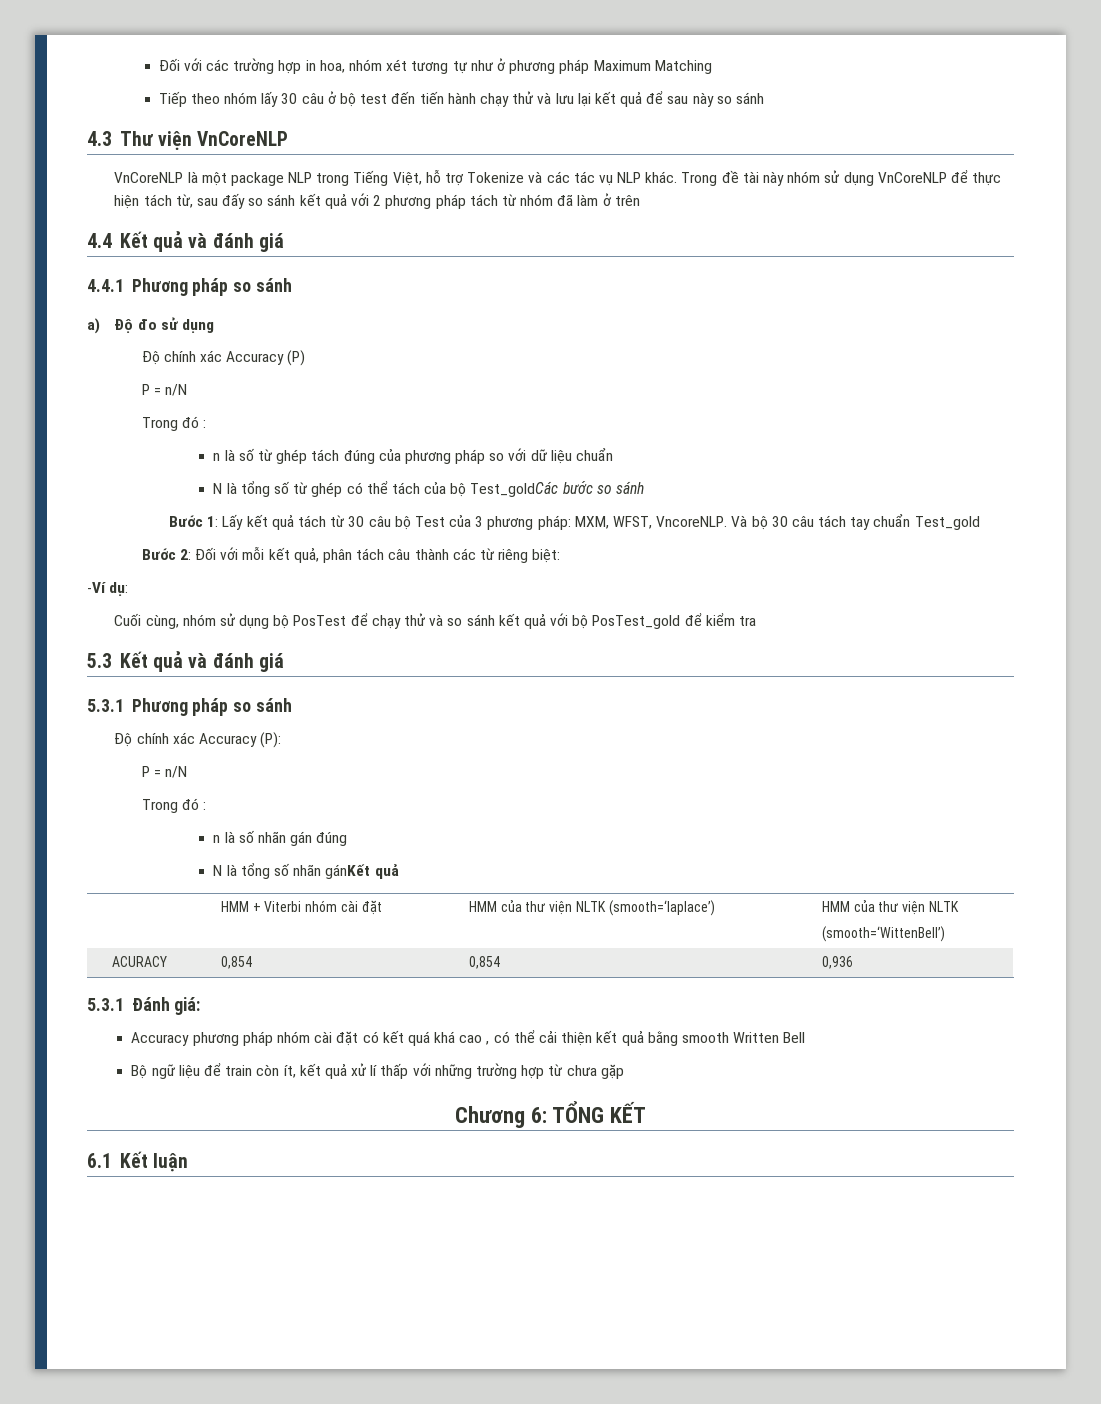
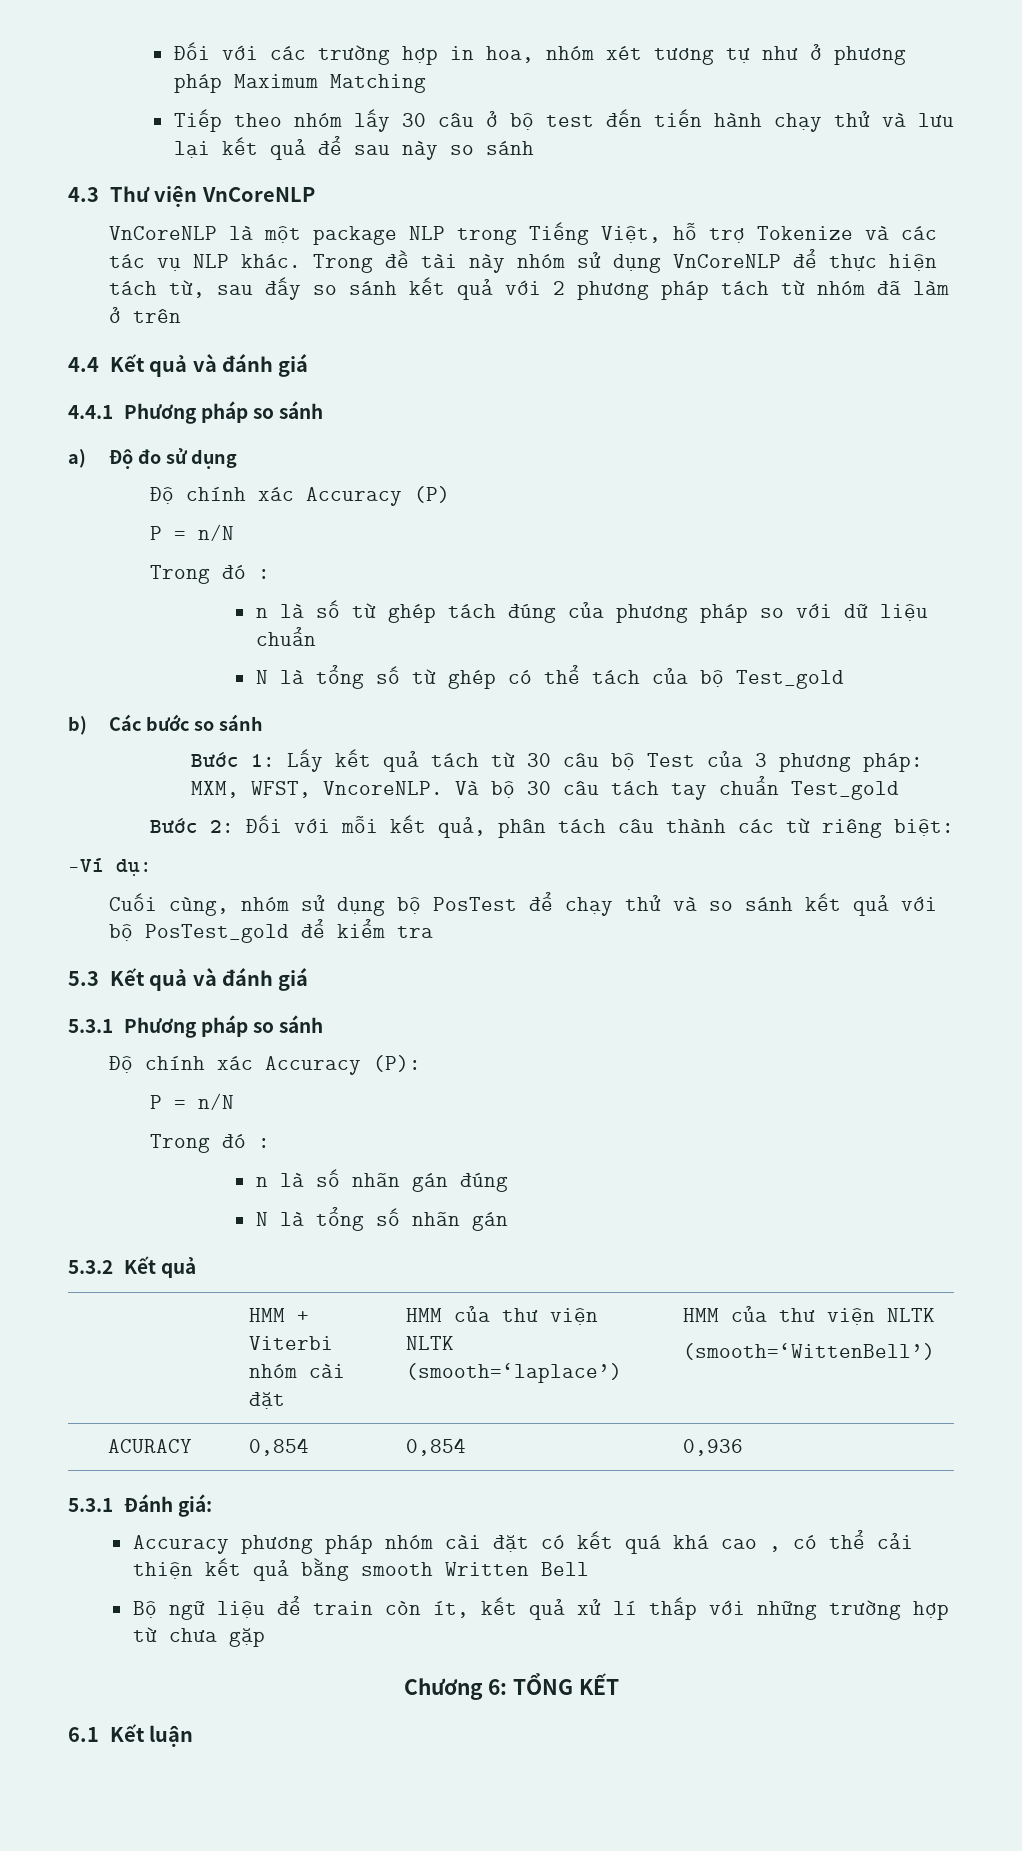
- N là tổng số từ ghép có thể tách của bộ Test_goldCác bước so sánh
+ N là tổng số từ ghép có thể tách của bộ Test_gold
+ b) Các bước so sánh
- N là tổng số nhãn gánKết quả
+ N là tổng số nhãn gán
+ 5.3.2 Kết quả

